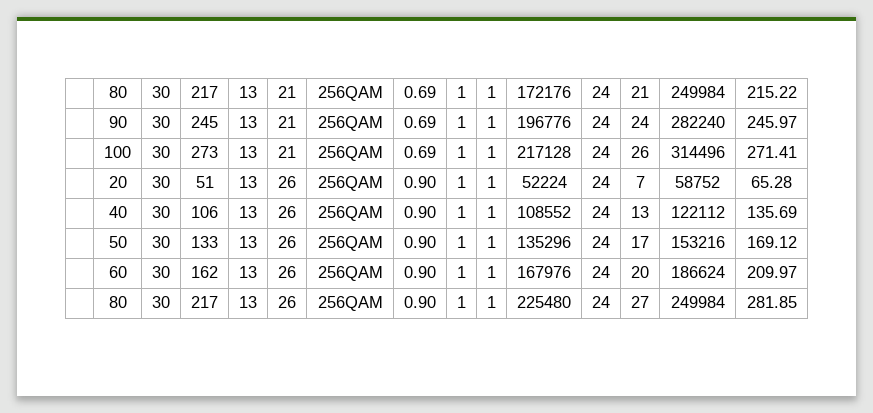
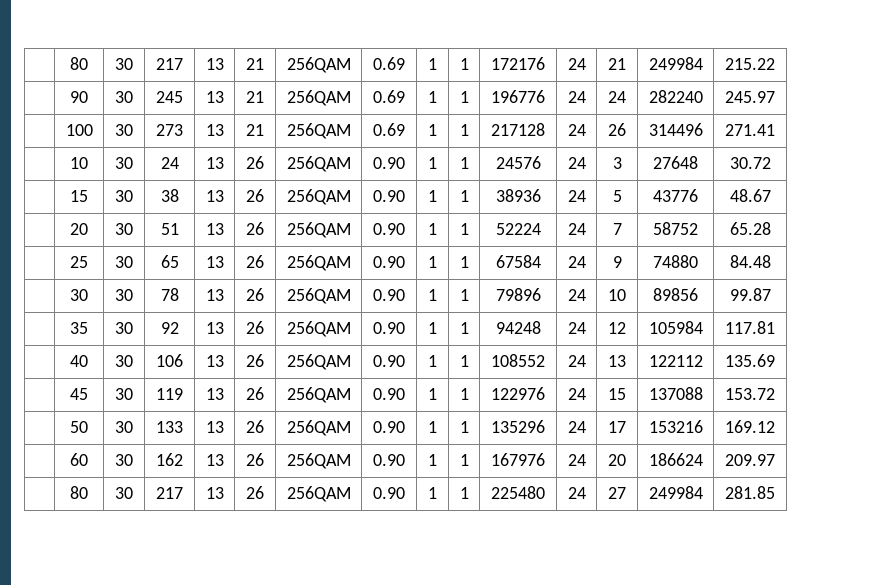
+ | 10 | 30 | 24 | 13 | 26 | 256QAM | 0.90 | 1 | 1 | 24576 | 24 | 3 | 27648 | 30.72
+ | 15 | 30 | 38 | 13 | 26 | 256QAM | 0.90 | 1 | 1 | 38936 | 24 | 5 | 43776 | 48.67
+ | 25 | 30 | 65 | 13 | 26 | 256QAM | 0.90 | 1 | 1 | 67584 | 24 | 9 | 74880 | 84.48
+ | 30 | 30 | 78 | 13 | 26 | 256QAM | 0.90 | 1 | 1 | 79896 | 24 | 10 | 89856 | 99.87
+ | 35 | 30 | 92 | 13 | 26 | 256QAM | 0.90 | 1 | 1 | 94248 | 24 | 12 | 105984 | 117.81
+ | 45 | 30 | 119 | 13 | 26 | 256QAM | 0.90 | 1 | 1 | 122976 | 24 | 15 | 137088 | 153.72

